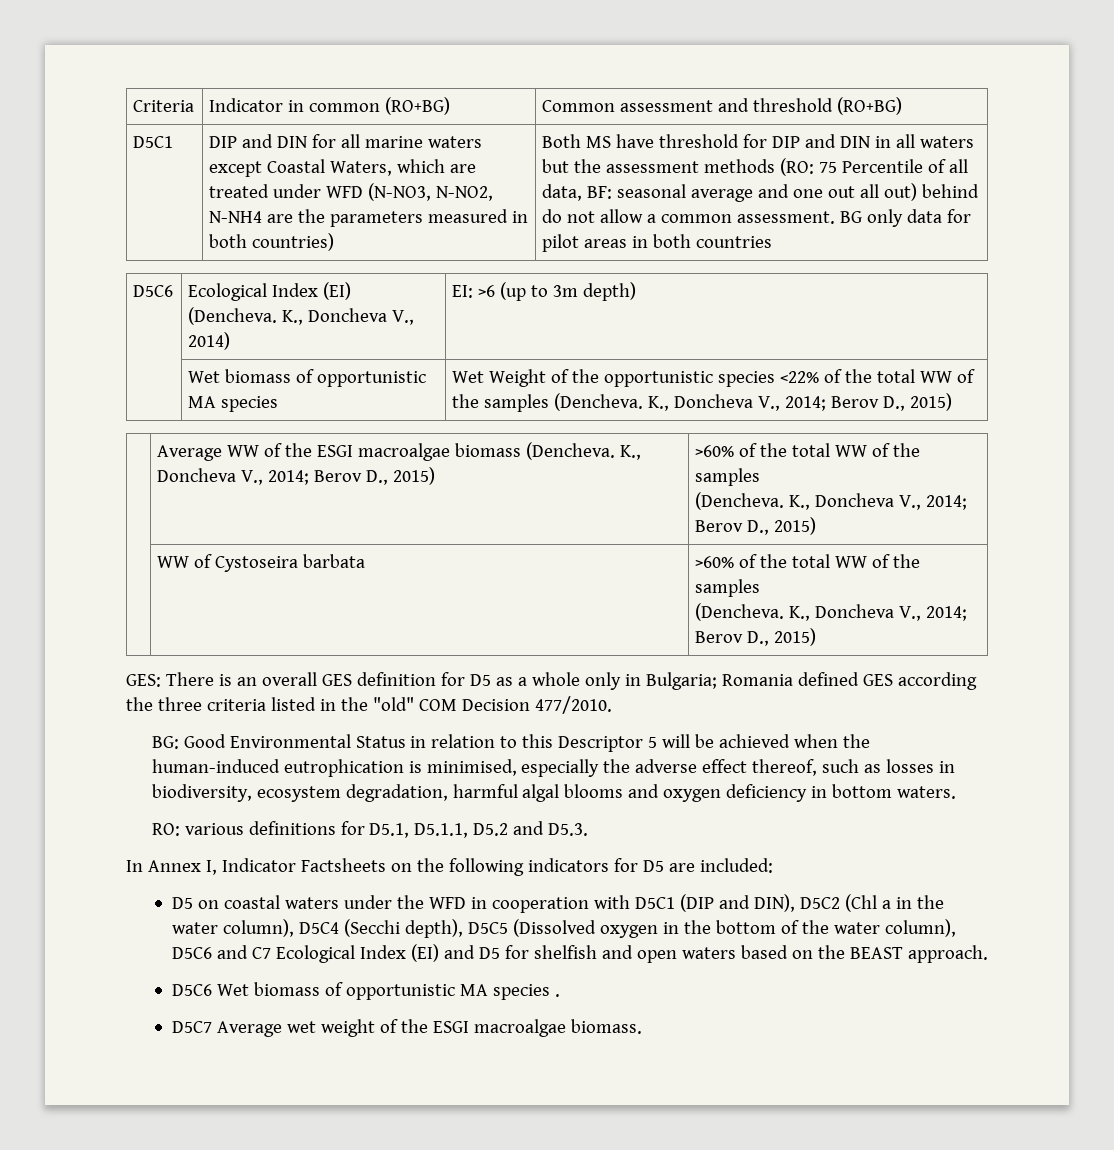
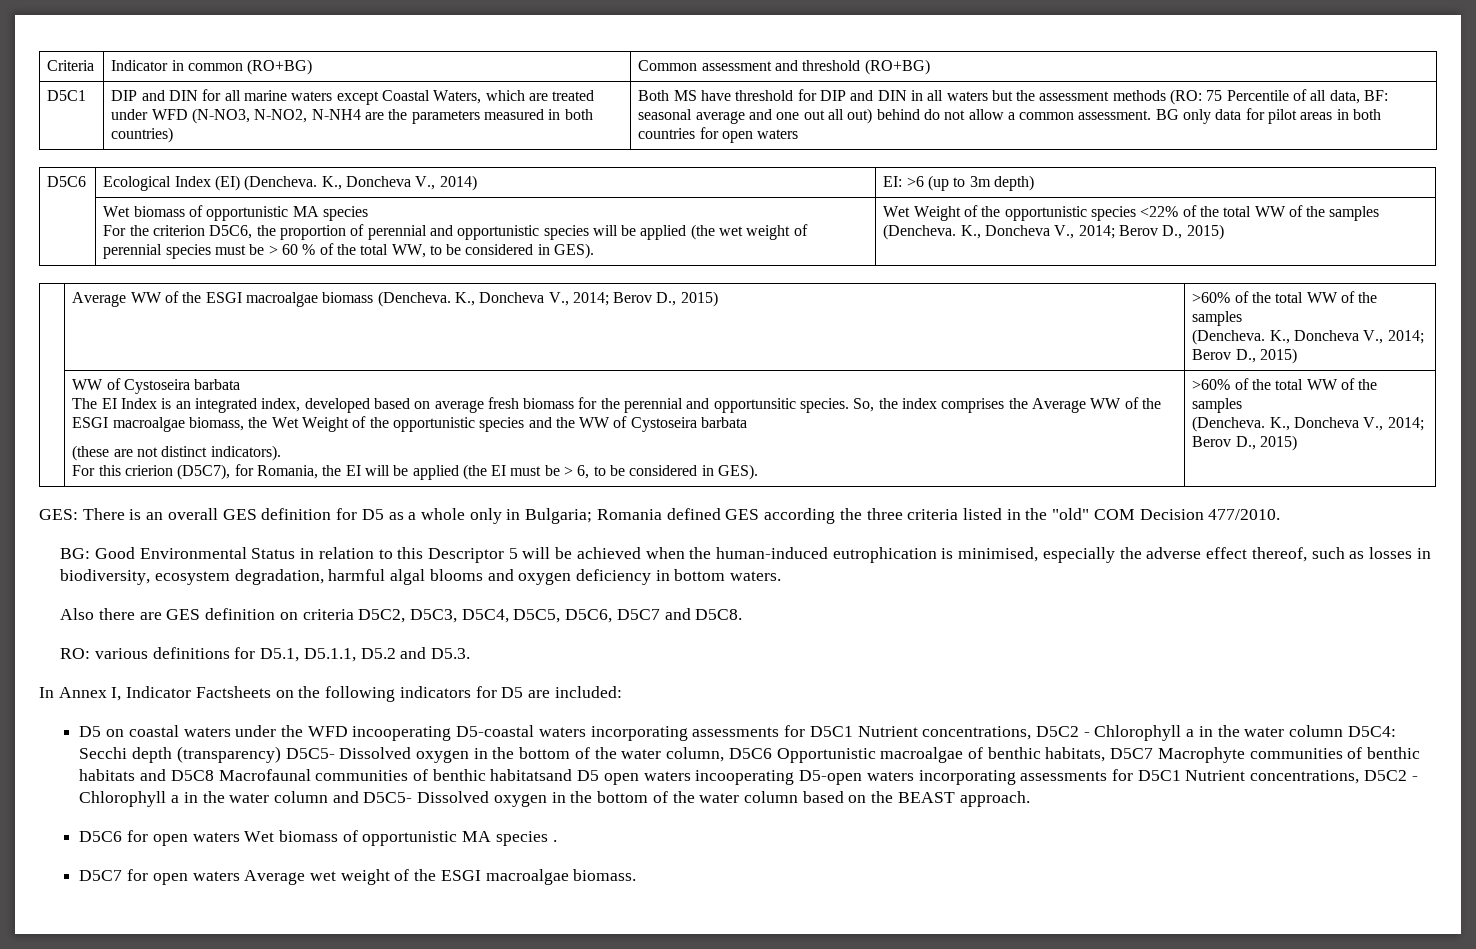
- BG only data for pilot areas in both countries
+ BG only data for pilot areas in both countries for open waters
+ For the criterion D5C6, the proportion of perennial and opportunistic species will be applied (the wet weight of perennial species must be > 60 % of the total WW, to be considered in GES).
+ The EI Index is an integrated index, developed based on average fresh biomass for the perennial and opportunsitic species. So, the index comprises the Average WW of the ESGI macroalgae biomass, the Wet Weight of the opportunistic species and the WW of Cystoseira barbata
+ (these are not distinct indicators).
+ For this crierion (D5C7), for Romania, the EI will be applied (the EI must be > 6, to be considered in GES).
+ Also there are GES definition on criteria D5С2, D5С3, D5С4, D5С5, D5С6, D5С7 and D5С8.
- D5 on coastal waters under the WFD in cooperation with D5C1 (DIP and DIN), D5C2 (Chl a in the water column), D5C4 (Secchi depth), D5C5 (Dissolved oxygen in the bottom of the water column), D5C6 and C7 Ecological Index (EI) and D5 for shelfish and open waters based on the BEAST approach.
+ D5 on coastal waters under the WFD incooperating D5-coastal waters incorporating assessments for D5C1 Nutrient concentrations, D5C2 - Chlorophyll a in the water column D5C4: Secchi depth (transparency) D5C5- Dissolved oxygen in the bottom of the water column, D5C6 Opportunistic macroalgae of benthic habitats, D5C7 Macrophyte communities of benthic habitats and D5C8 Macrofaunal communities of benthic habitatsand D5 open waters incooperating D5-open waters incorporating assessments for D5C1 Nutrient concentrations, D5C2 - Chlorophyll a in the water column and D5C5- Dissolved oxygen in the bottom of the water column based on the BEAST approach.
- D5C6 Wet biomass of opportunistic MA species .
+ D5C6 for open waters Wet biomass of opportunistic MA species .
- D5C7 Average wet weight of the ESGI macroalgae biomass.
+ D5C7 for open waters Average wet weight of the ESGI macroalgae biomass.

